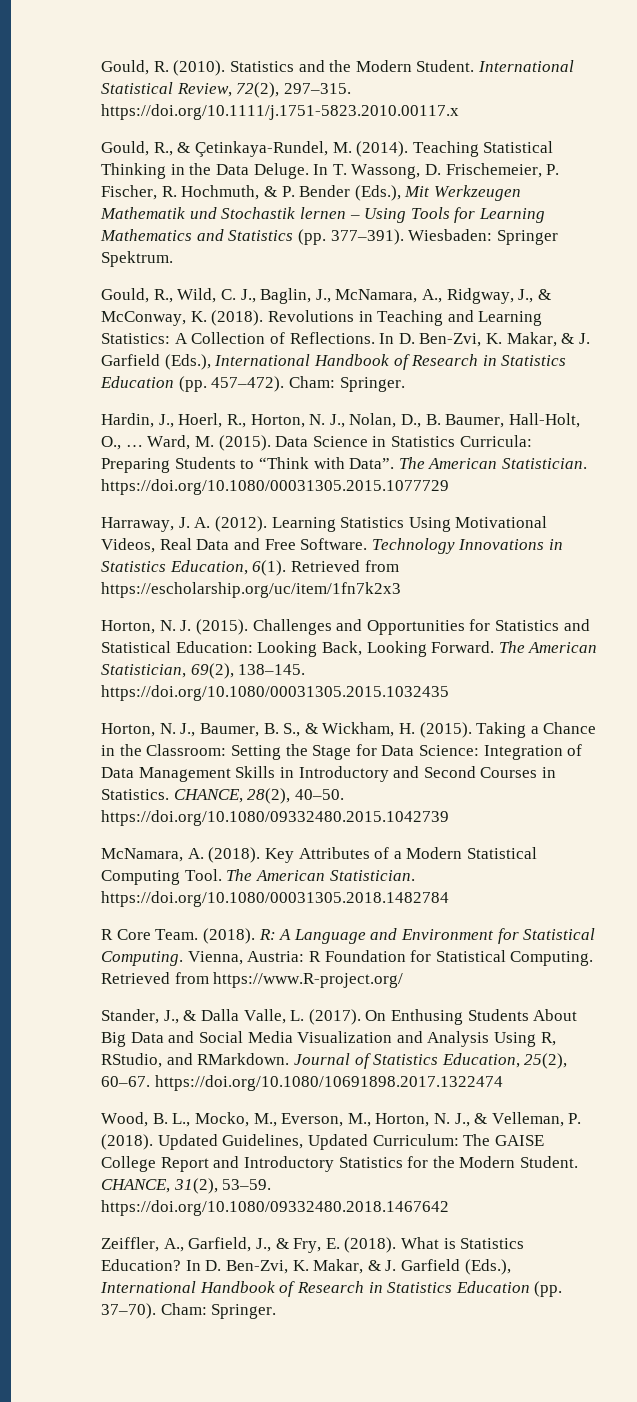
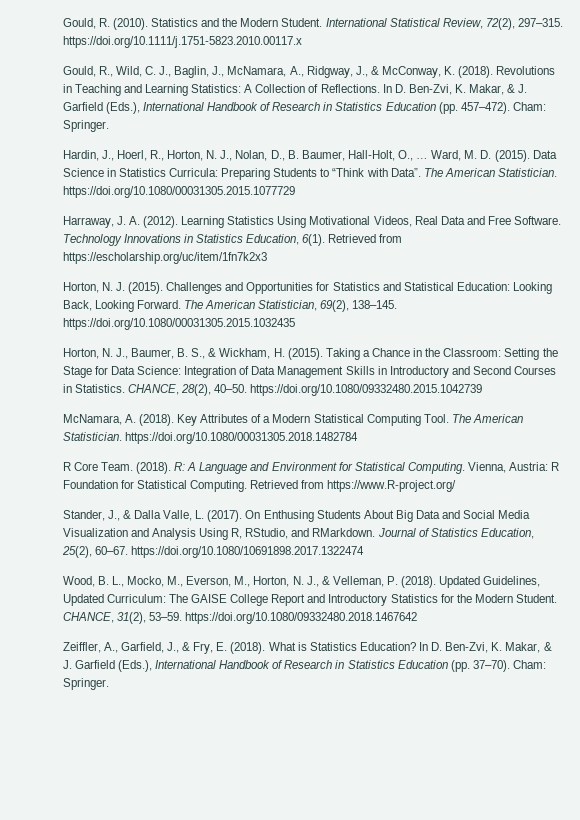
- Gould, R., & Çetinkaya-Rundel, M. (2014). Teaching Statistical Thinking in the Data Deluge. In T. Wassong, D. Frischemeier, P. Fischer, R. Hochmuth, & P. Bender (Eds.), Mit Werkzeugen Mathematik und Stochastik lernen – Using Tools for Learning Mathematics and Statistics (pp. 377–391). Wiesbaden: Springer Spektrum.
- Ward, M. (2015).
+ Ward, M. D. (2015).

